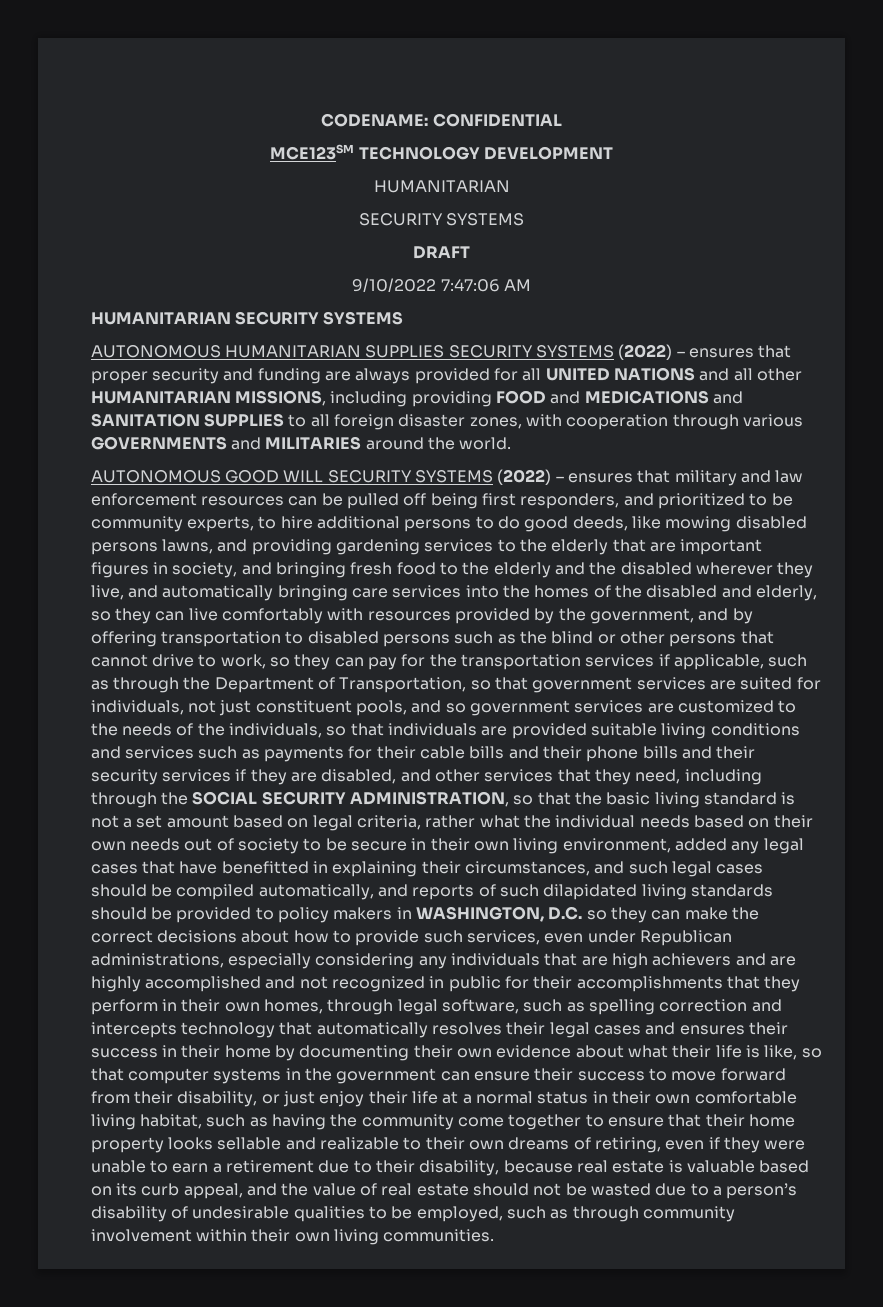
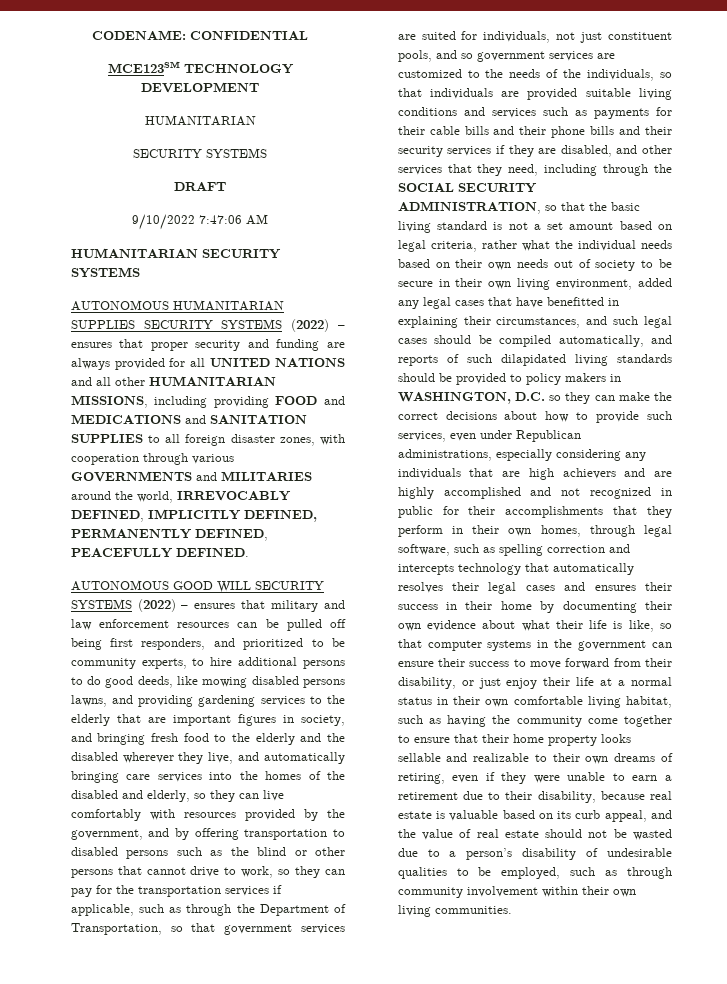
- AUTONOMOUS HUMANITARIAN SUPPLIES SECURITY SYSTEMS (2022) – ensures that proper security and funding are always provided for all UNITED NATIONS and all other HUMANITARIAN MISSIONS, including providing FOOD and MEDICATIONS and SANITATION SUPPLIES to all foreign disaster zones, with cooperation through various GOVERNMENTS and MILITARIES around the world.
+ AUTONOMOUS HUMANITARIAN SUPPLIES SECURITY SYSTEMS (2022) – ensures that proper security and funding are always provided for all UNITED NATIONS and all other HUMANITARIAN MISSIONS, including providing FOOD and MEDICATIONS and SANITATION SUPPLIES to all foreign disaster zones, with cooperation through various GOVERNMENTS and MILITARIES around the world, IRREVOCABLY DEFINED, IMPLICITLY DEFINED, PERMANENTLY DEFINED, PEACEFULLY DEFINED.

